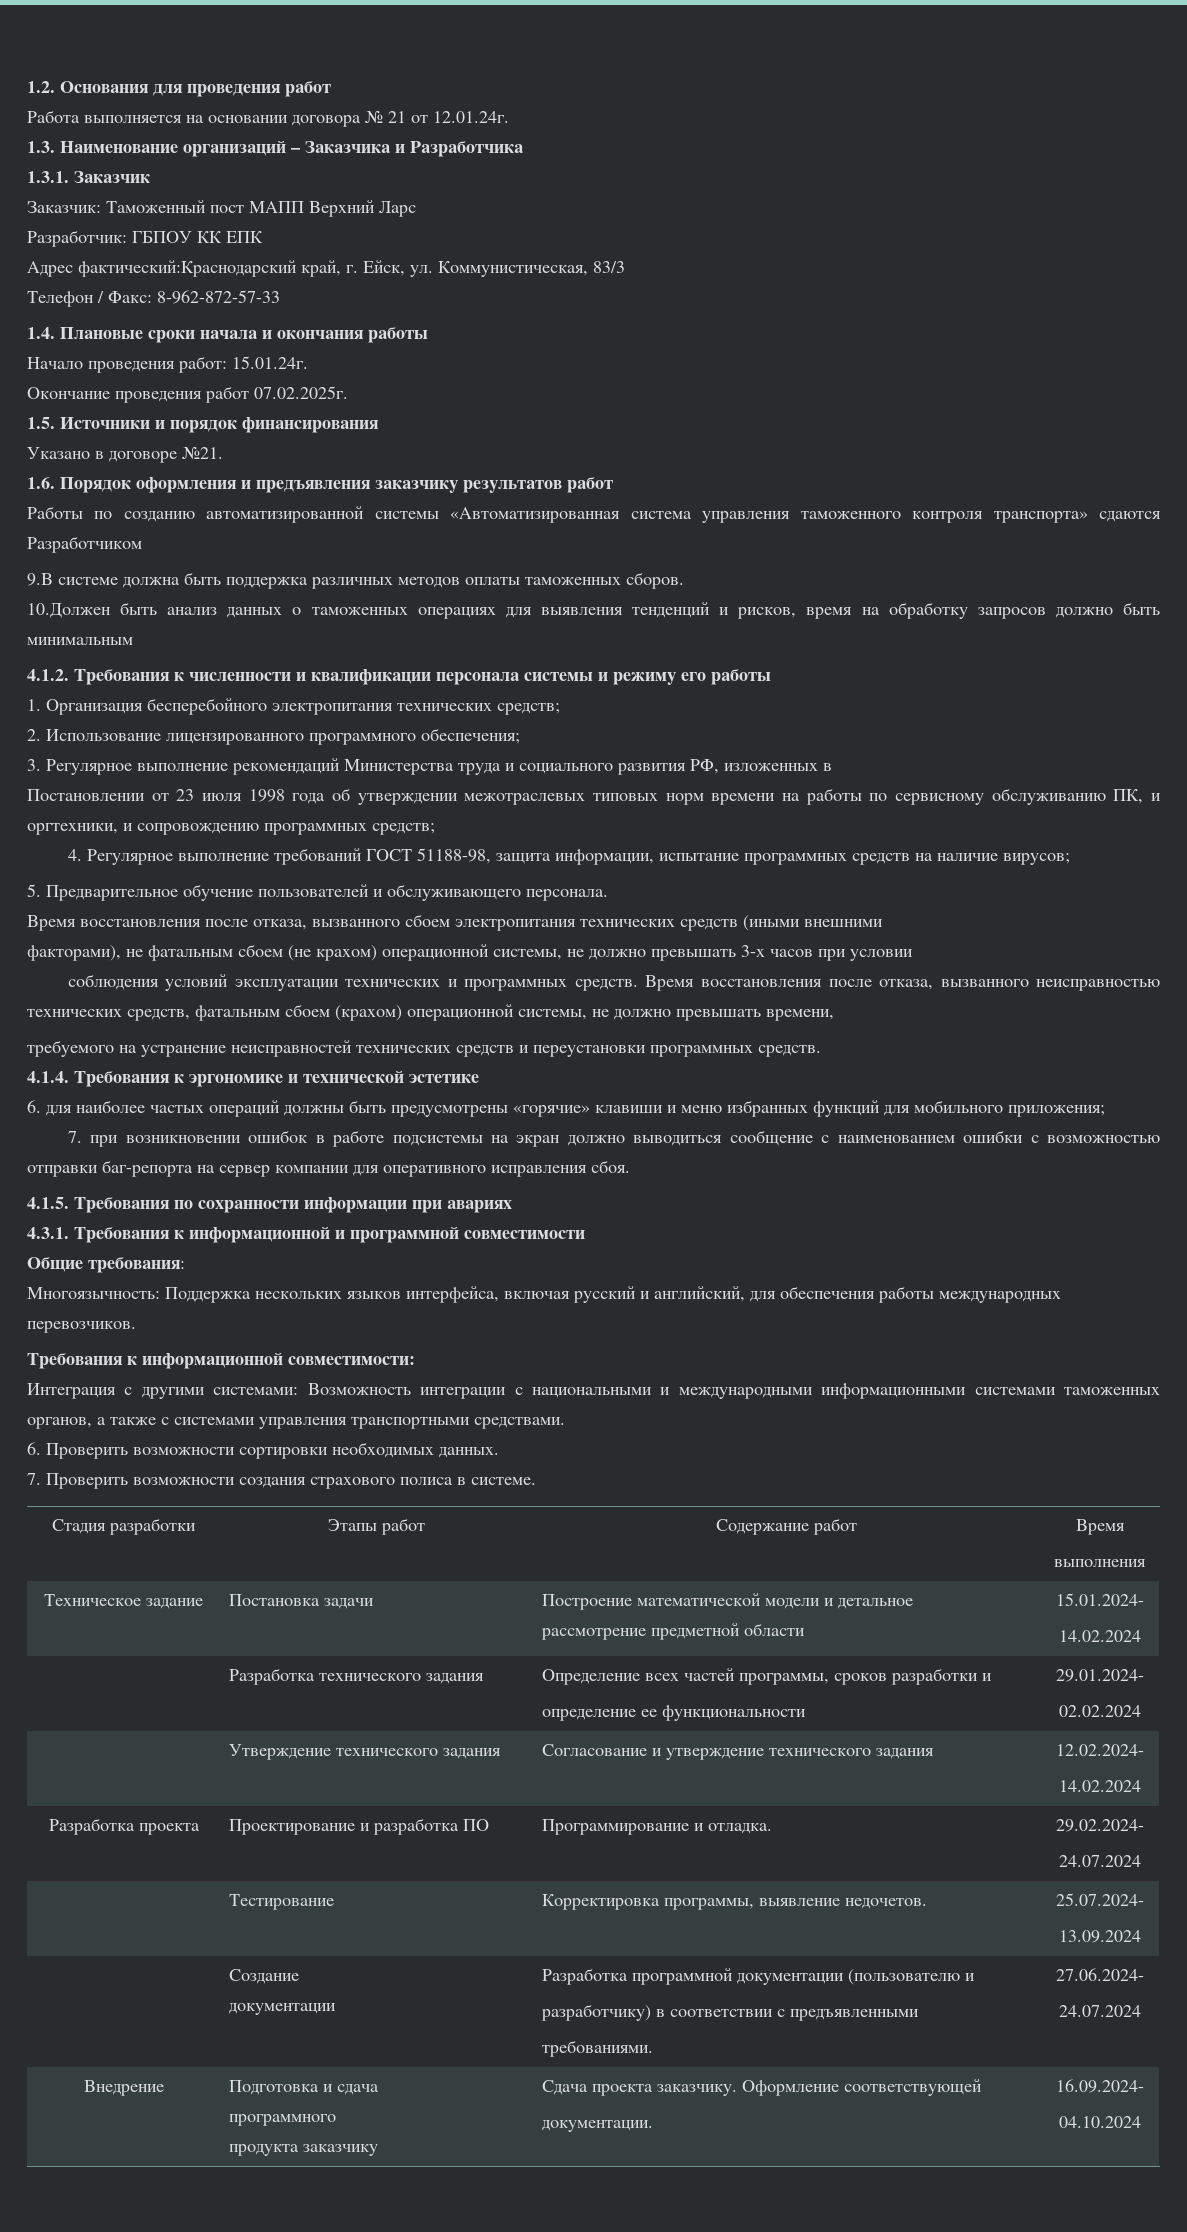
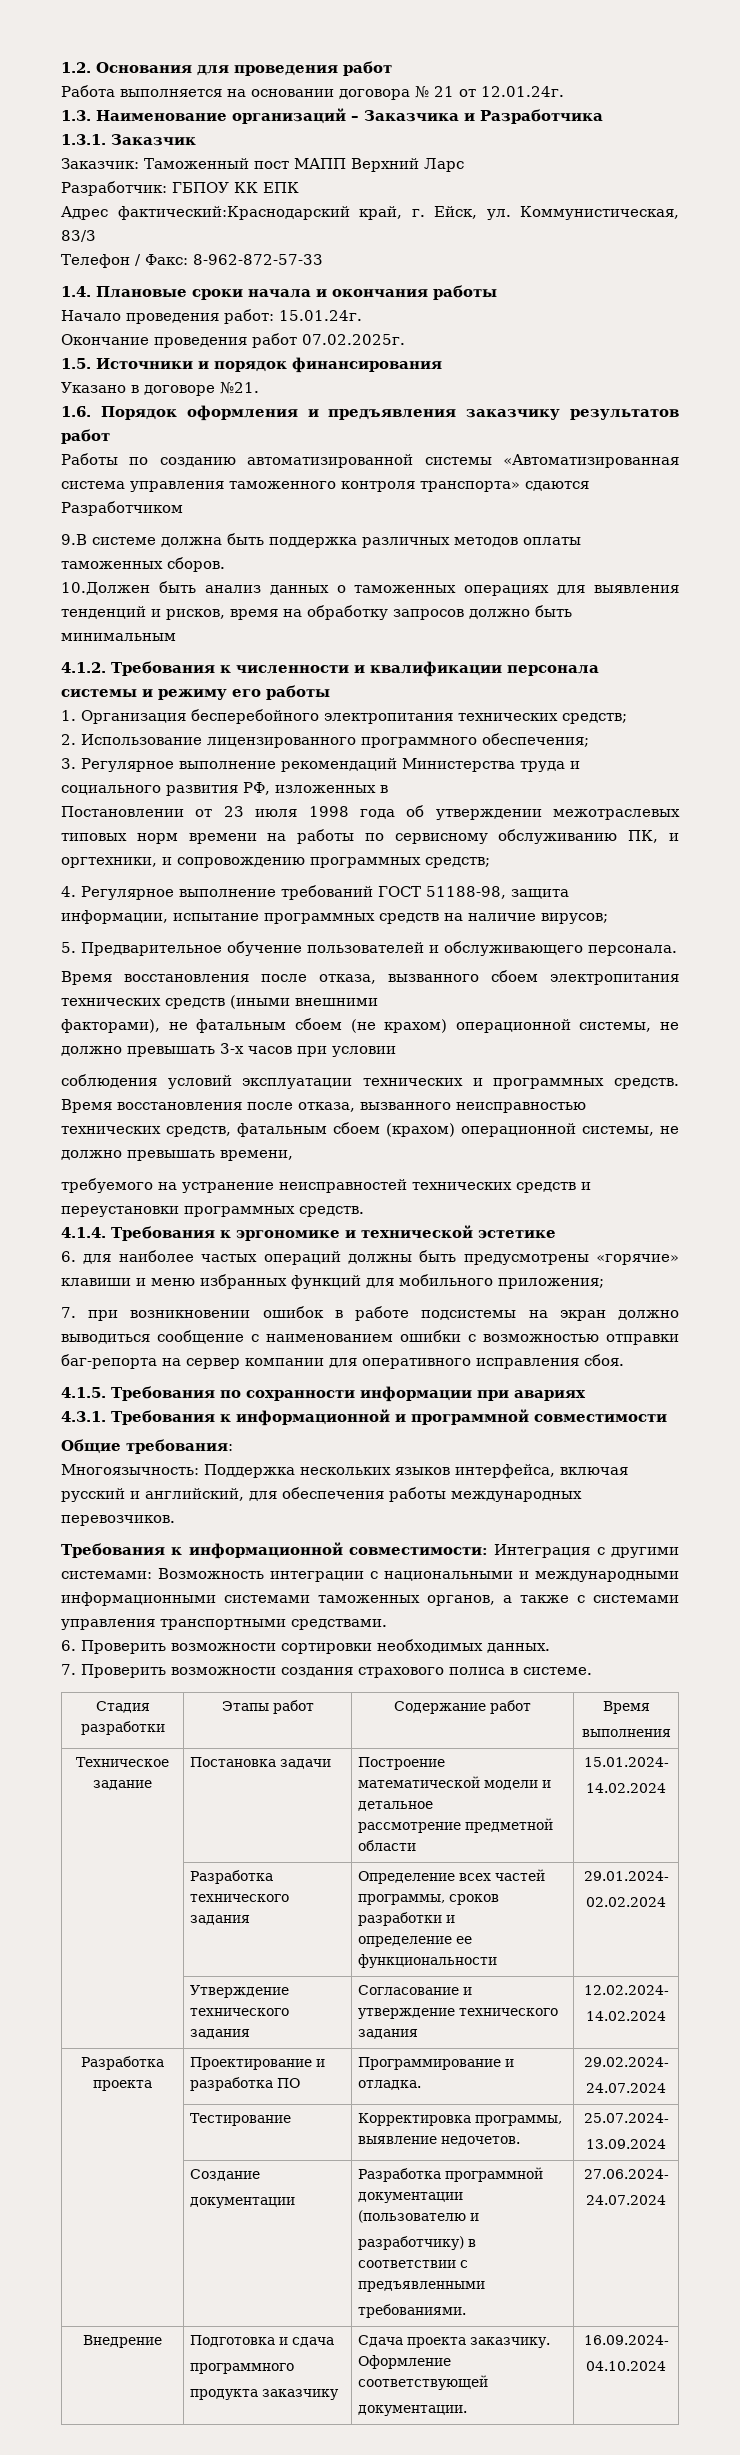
- Требования к информационной совместимости:
- Интеграция с другими системами: Возможность интеграции с национальными и международными информационными системами таможенных органов, а также с системами управления транспортными средствами.
+ Требования к информационной совместимости: Интеграция с другими системами: Возможность интеграции с национальными и международными информационными системами таможенных органов, а также с системами управления транспортными средствами.

